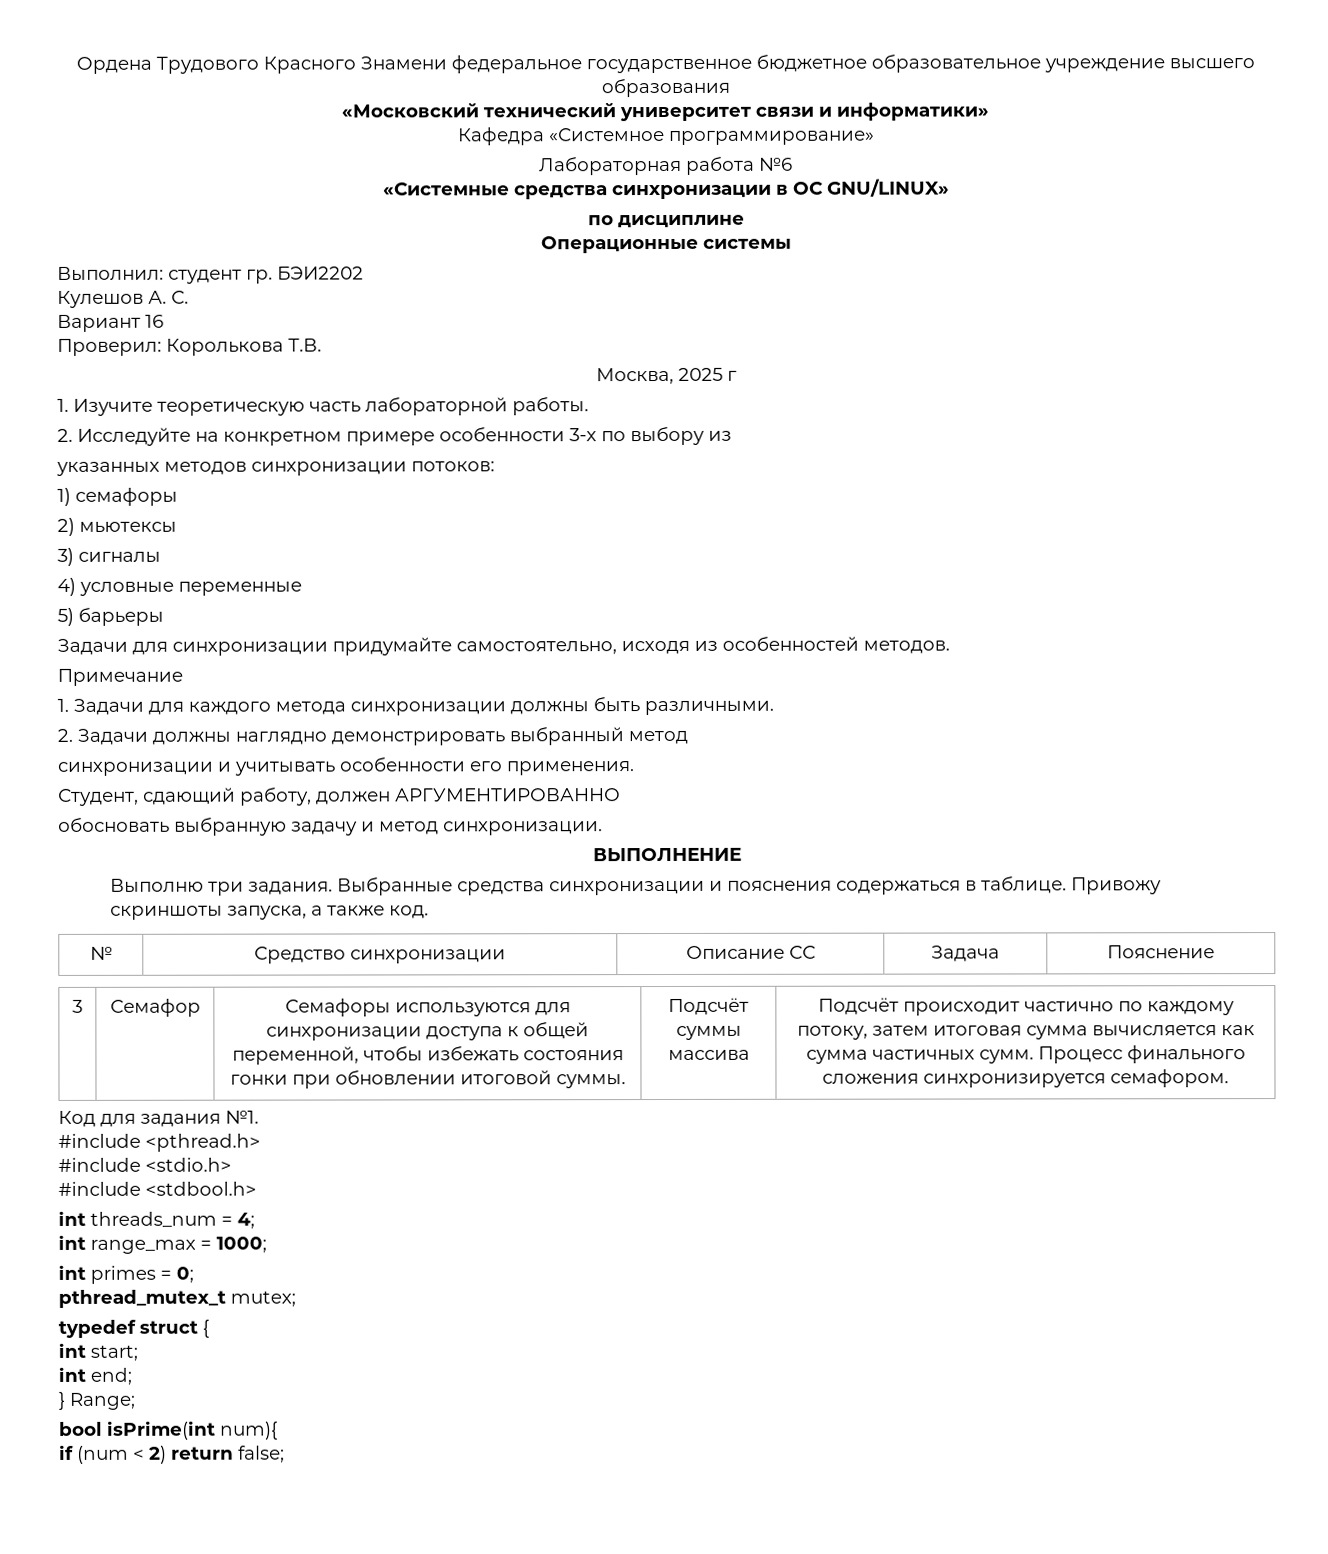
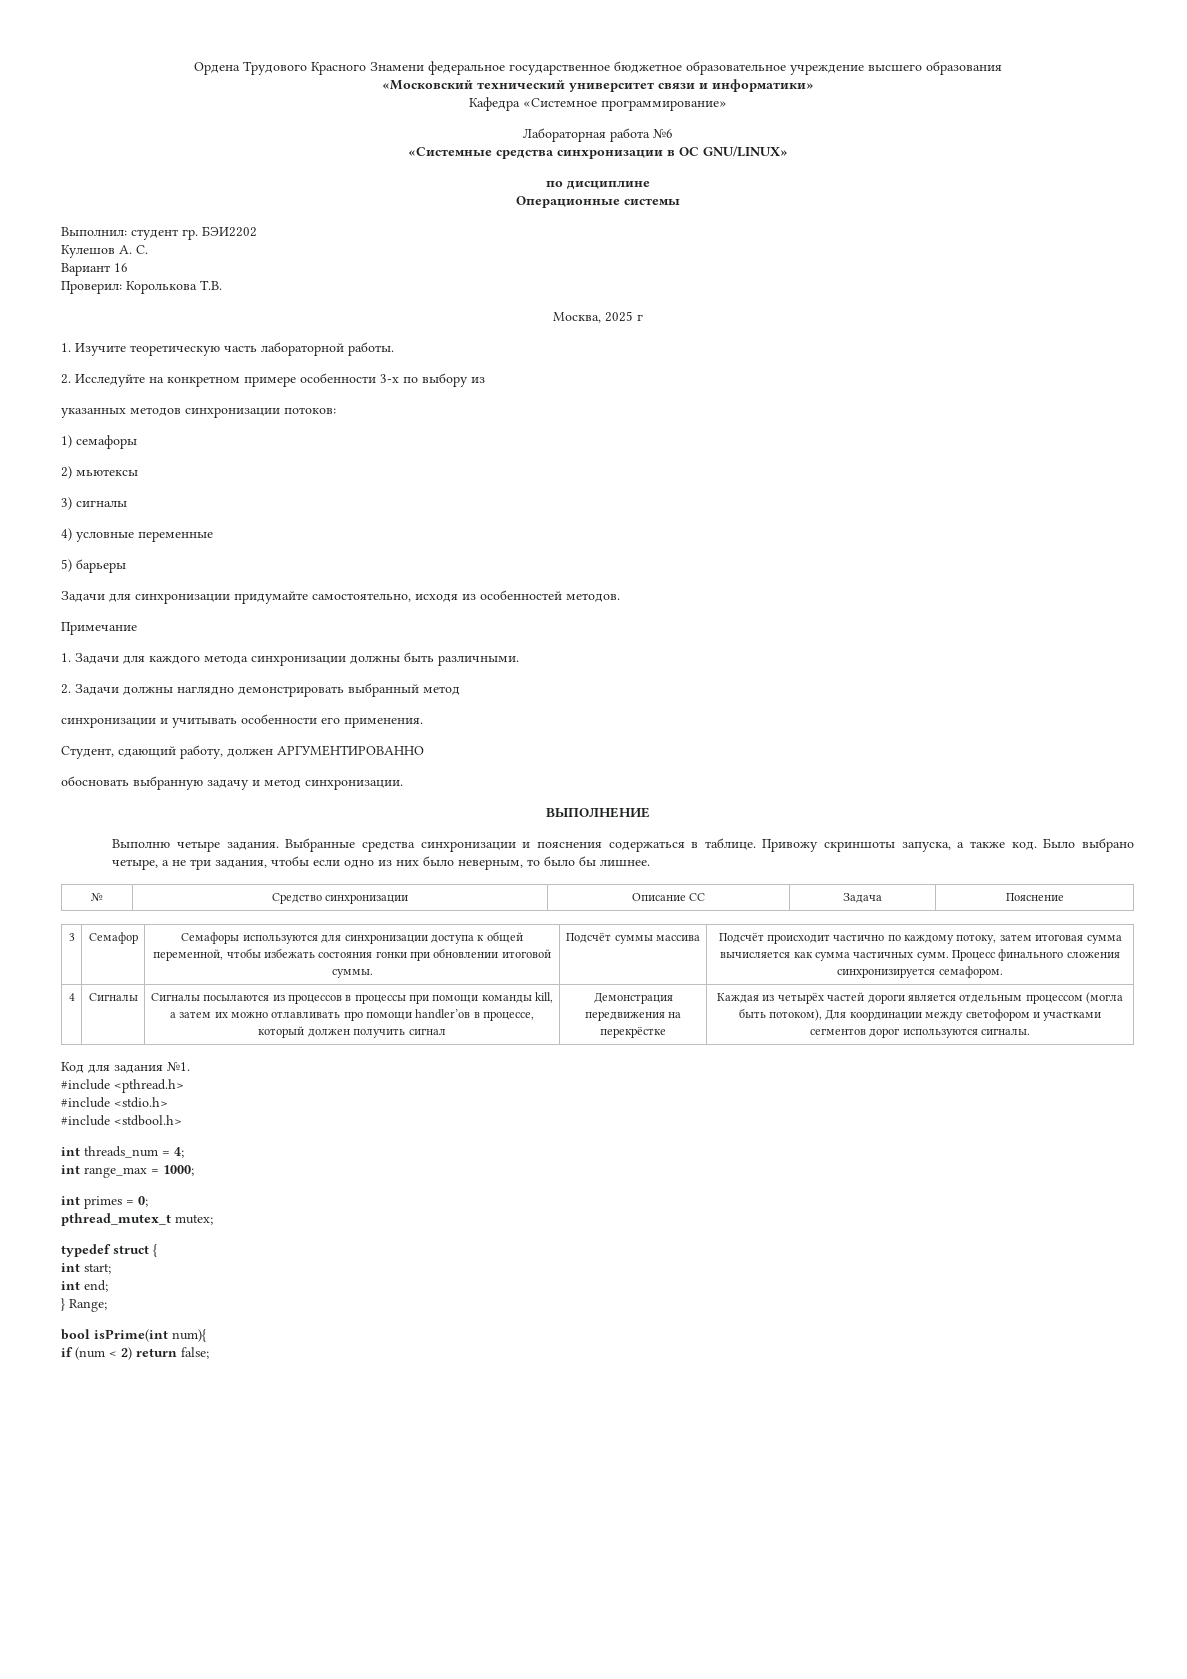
- Выполню три задания.
+ Выполню четыре задания.
+ Было выбрано четыре, а не три задания, чтобы если одно из них было неверным, то было бы лишнее.
+ 4 | Сигналы | Сигналы посылаются из процессов в процессы при помощи команды kill, а затем их можно отлавливать про помощи handler’ов в процессе, который должен получить сигнал | Демонстрация передвижения на перекрёстке | Каждая из четырёх частей дороги является отдельным процессом (могла быть потоком), Для координации между светофором и участками сегментов дорог используются сигналы.

